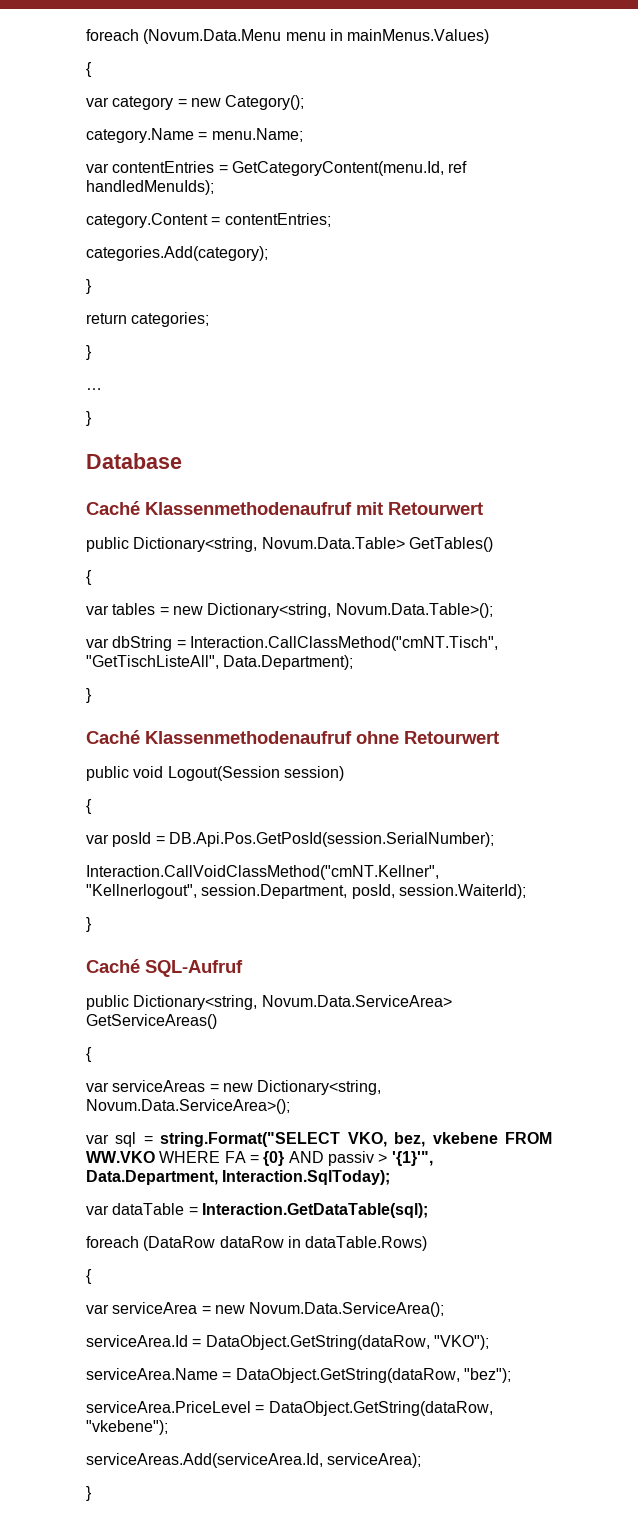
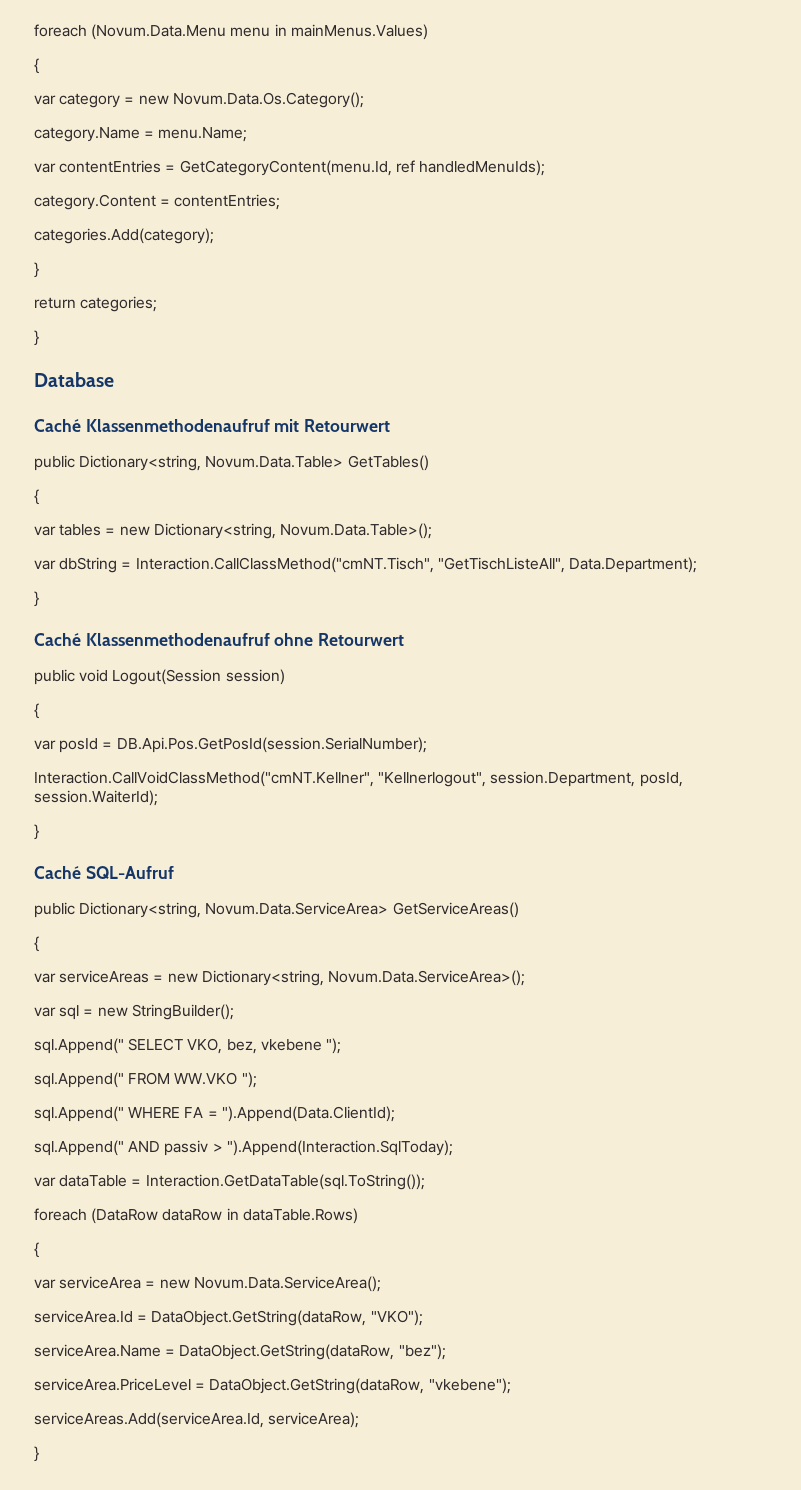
- var category = new Category();
+ var category = new Novum.Data.Os.Category();
- …
- }
- var sql = string.Format("SELECT VKO, bez, vkebene FROM WW.VKO WHERE FA = {0} AND passiv > '{1}'", Data.Department, Interaction.SqlToday);
+ var sql = new StringBuilder();
+ sql.Append(" SELECT VKO, bez, vkebene ");
+ sql.Append(" FROM WW.VKO ");
+ sql.Append(" WHERE FA = ").Append(Data.ClientId);
+ sql.Append(" AND passiv > ").Append(Interaction.SqlToday);
- var dataTable = Interaction.GetDataTable(sql);
+ var dataTable = Interaction.GetDataTable(sql.ToString());

